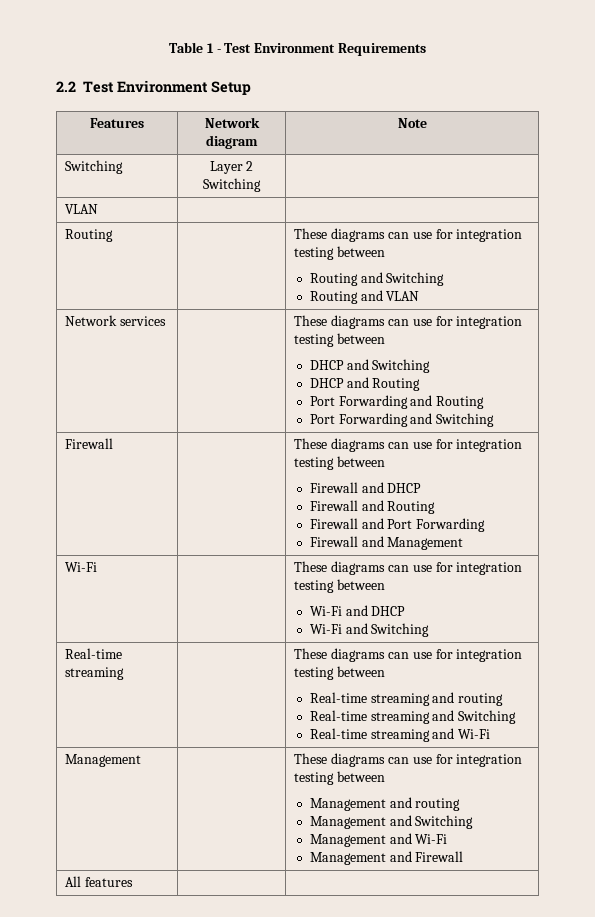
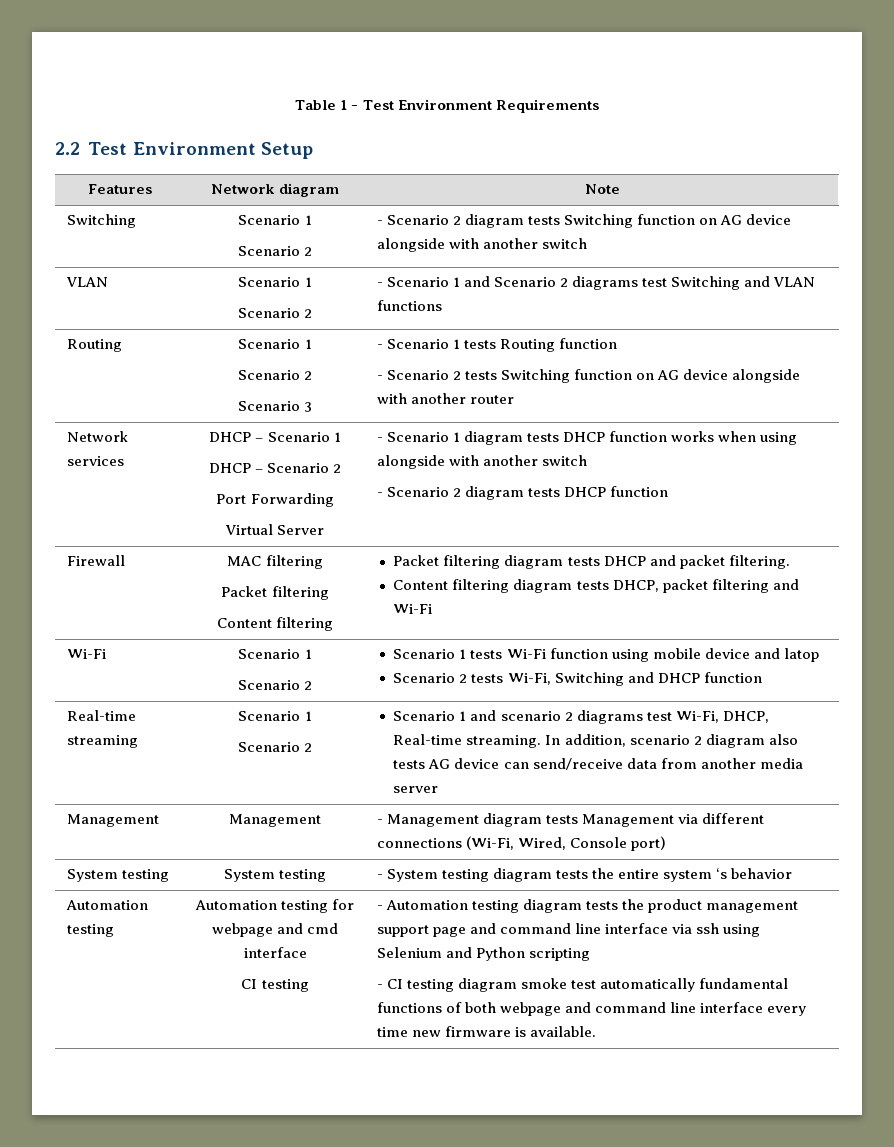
- Switching | Layer 2 Switching |
- VLAN | |
- Routing | | These diagrams can use for integration testing between
- Routing and Switching
- Routing and VLAN
- Network services | | These diagrams can use for integration testing between
- DHCP and Switching
- DHCP and Routing
- Port Forwarding and Routing
- Port Forwarding and Switching
- Firewall | | These diagrams can use for integration testing between
- Firewall and DHCP
- Firewall and Routing
- Firewall and Port Forwarding
- Firewall and Management
- Wi-Fi | | These diagrams can use for integration testing between
- Wi-Fi and DHCP
- Wi-Fi and Switching
+ Switching | Scenario 1
+ Scenario 2 | - Scenario 2 diagram tests Switching function on AG device alongside with another switch
+ VLAN | Scenario 1
+ Scenario 2 | - Scenario 1 and Scenario 2 diagrams test Switching and VLAN functions
+ Routing | Scenario 1
+ Scenario 2
+ Scenario 3 | - Scenario 1 tests Routing function
+ - Scenario 2 tests Switching function on AG device alongside with another router
+ Network services | DHCP – Scenario 1
+ DHCP – Scenario 2
+ Port Forwarding
+ Virtual Server | - Scenario 1 diagram tests DHCP function works when using alongside with another switch
+ - Scenario 2 diagram tests DHCP function
+ Firewall | MAC filtering
+ Packet filtering
+ Content filtering | Packet filtering diagram tests DHCP and packet filtering.
+ Content filtering diagram tests DHCP, packet filtering and Wi-Fi
+ Wi-Fi | Scenario 1
+ Scenario 2 | Scenario 1 tests Wi-Fi function using mobile device and latop
+ Scenario 2 tests Wi-Fi, Switching and DHCP function
- Real-time streaming | | These diagrams can use for integration testing between
- Real-time streaming and routing
- Real-time streaming and Switching
- Real-time streaming and Wi-Fi
- Management | | These diagrams can use for integration testing between
- Management and routing
- Management and Switching
- Management and Wi-Fi
- Management and Firewall
- All features | |
+ Real-time streaming | Scenario 1
+ Scenario 2 | Scenario 1 and scenario 2 diagrams test Wi-Fi, DHCP, Real-time streaming. In addition, scenario 2 diagram also tests AG device can send/receive data from another media server
+ Management | Management | - Management diagram tests Management via different connections (Wi-Fi, Wired, Console port)
+ System testing | System testing | - System testing diagram tests the entire system ‘s behavior
+ Automation testing | Automation testing for webpage and cmd interface
+ CI testing | - Automation testing diagram tests the product management support page and command line interface via ssh using Selenium and Python scripting
+ - CI testing diagram smoke test automatically fundamental functions of both webpage and command line interface every time new firmware is available.

